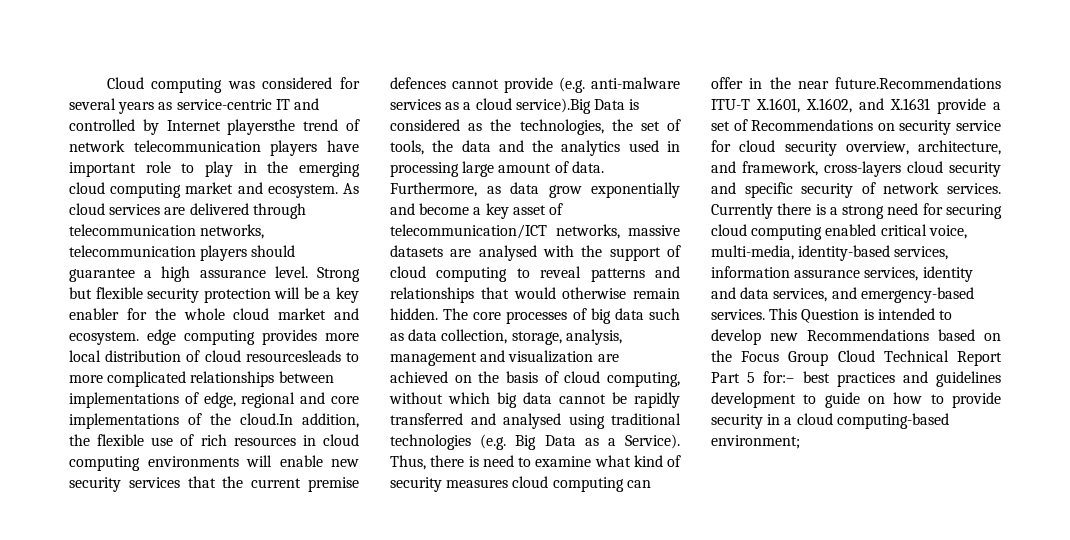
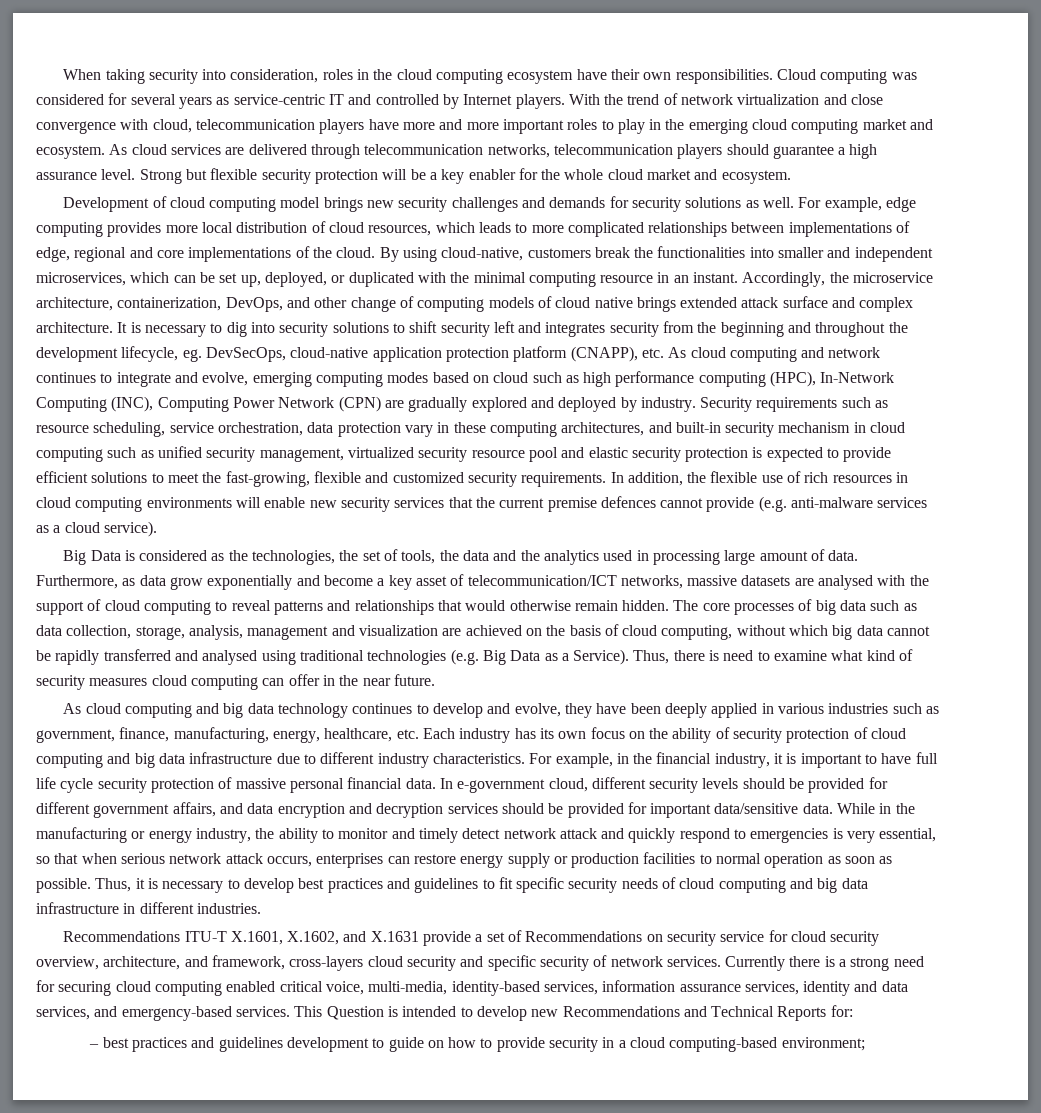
+ When taking security into consideration, roles in the cloud computing ecosystem have their own responsibilities.
- Cloud computing was considered for several years as service-centric IT and controlled by Internet playersthe trend of network telecommunication players have important role to play in the emerging cloud computing market and ecosystem.
+ Cloud computing was considered for several years as service-centric IT and controlled by Internet players. With the trend of network virtualization and close convergence with cloud, telecommunication players have more and more important roles to play in the emerging cloud computing market and ecosystem.
- Strong but flexible security protection will be a key enabler for the whole cloud market and ecosystem. edge computing provides more local distribution of cloud resourcesleads to more complicated relationships between implementations of edge, regional and core implementations of the cloud.In addition, the flexible use of rich resources in cloud computing environments will enable new security services that the current premise defences cannot provide (e.g. anti-malware services as a cloud service).Big Data is considered as the technologies, the set of tools, the data and the analytics used in processing large amount of data.
+ Strong but flexible security protection will be a key enabler for the whole cloud market and ecosystem.
+ Development of cloud computing model brings new security challenges and demands for security solutions as well. For example, edge computing provides more local distribution of cloud resources, which leads to more complicated relationships between implementations of edge, regional and core implementations of the cloud. By using cloud-native, customers break the functionalities into smaller and independent microservices, which can be set up, deployed, or duplicated with the minimal computing resource in an instant. Accordingly, the microservice architecture, containerization, DevOps, and other change of computing models of cloud native brings extended attack surface and complex architecture. It is necessary to dig into security solutions to shift security left and integrates security from the beginning and throughout the development lifecycle, eg. DevSecOps, cloud-native application protection platform (CNAPP), etc. As cloud computing and network continues to integrate and evolve, emerging computing modes based on cloud such as high performance computing (HPC), In-Network Computing (INC), Computing Power Network (CPN) are gradually explored and deployed by industry. Security requirements such as resource scheduling, service orchestration, data protection vary in these computing architectures, and built-in security mechanism in cloud computing such as unified security management, virtualized security resource pool and elastic security protection is expected to provide efficient solutions to meet the fast-growing, flexible and customized security requirements. In addition, the flexible use of rich resources in cloud computing environments will enable new security services that the current premise defences cannot provide (e.g. anti-malware services as a cloud service).
+ Big Data is considered as the technologies, the set of tools, the data and the analytics used in processing large amount of data.
- Thus, there is need to examine what kind of security measures cloud computing can offer in the near future.Recommendations ITU-T X.1601, X.1602, and X.1631 provide a set of Recommendations on security service for cloud security overview, architecture, and framework, cross-layers cloud security and specific security of network services.
+ Thus, there is need to examine what kind of security measures cloud computing can offer in the near future.
+ As cloud computing and big data technology continues to develop and evolve, they have been deeply applied in various industries such as government, finance, manufacturing, energy, healthcare, etc. Each industry has its own focus on the ability of security protection of cloud computing and big data infrastructure due to different industry characteristics. For example, in the financial industry, it is important to have full life cycle security protection of massive personal financial data. In e-government cloud, different security levels should be provided for different government affairs, and data encryption and decryption services should be provided for important data/sensitive data. While in the manufacturing or energy industry, the ability to monitor and timely detect network attack and quickly respond to emergencies is very essential, so that when serious network attack occurs, enterprises can restore energy supply or production facilities to normal operation as soon as possible. Thus, it is necessary to develop best practices and guidelines to fit specific security needs of cloud computing and big data infrastructure in different industries.
+ Recommendations ITU-T X.1601, X.1602, and X.1631 provide a set of Recommendations on security service for cloud security overview, architecture, and framework, cross-layers cloud security and specific security of network services.
- This Question is intended to develop new Recommendations based on the Focus Group Cloud Technical Report Part 5 for:– best practices and guidelines development to guide on how to provide security in a cloud computing-based environment;
+ This Question is intended to develop new Recommendations and Technical Reports for:
+ – best practices and guidelines development to guide on how to provide security in a cloud computing-based environment;

